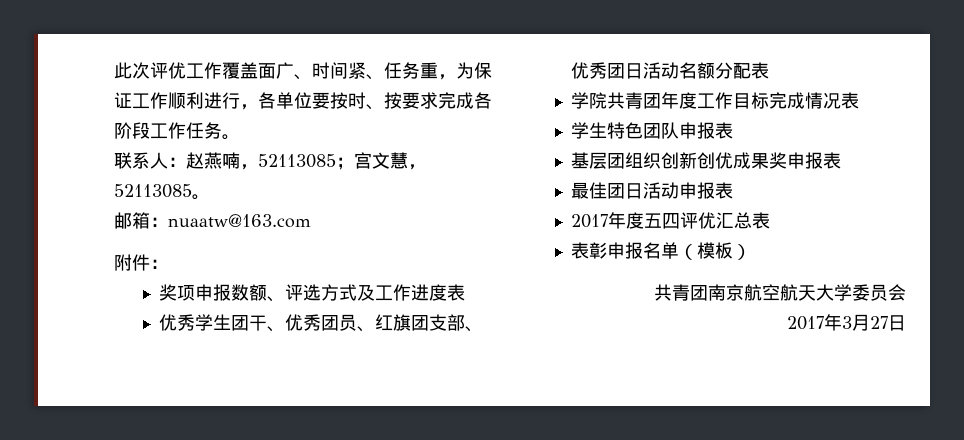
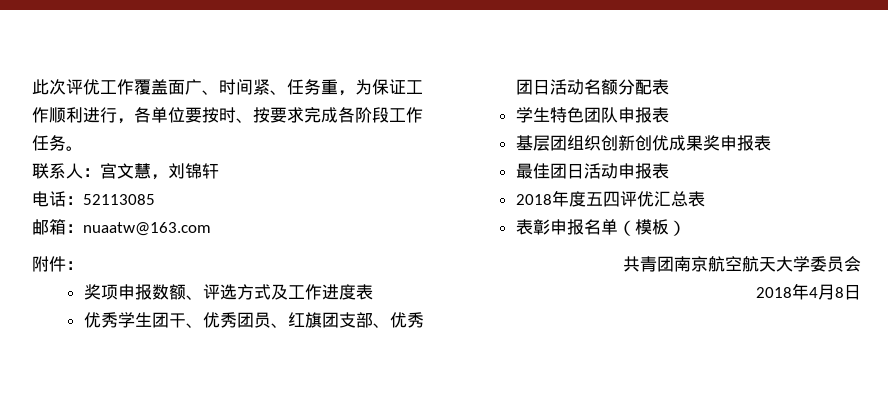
- 联系人：赵燕喃，52113085；宫文慧，52113085。
+ 联系人：宫文慧，刘锦轩
+ 电话：52113085
- 学院共青团年度工作目标完成情况表
- 2017年度五四评优汇总表
+ 2018年度五四评优汇总表
- 2017年3月27日
+ 2018年4月8日

